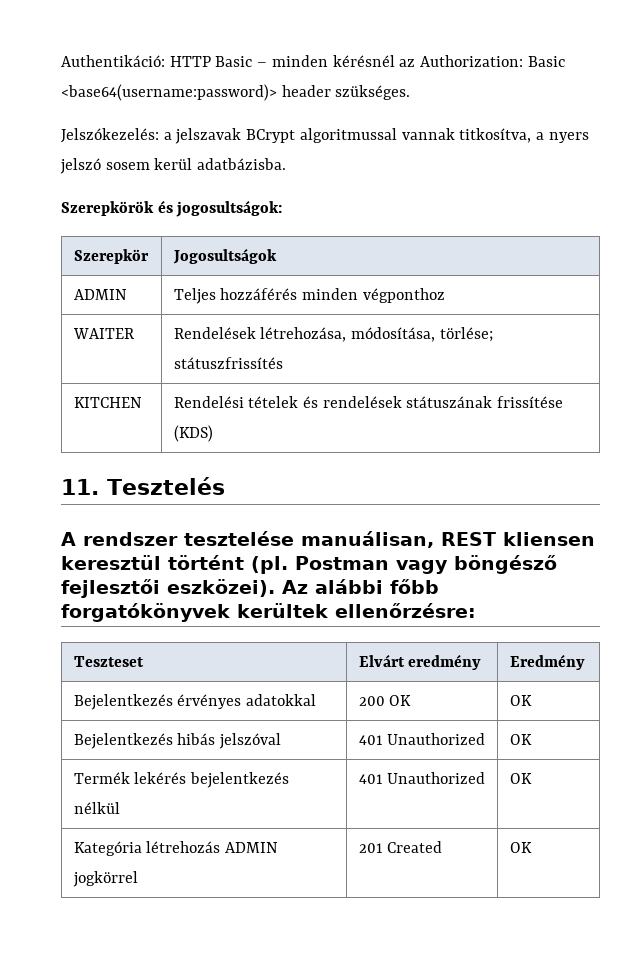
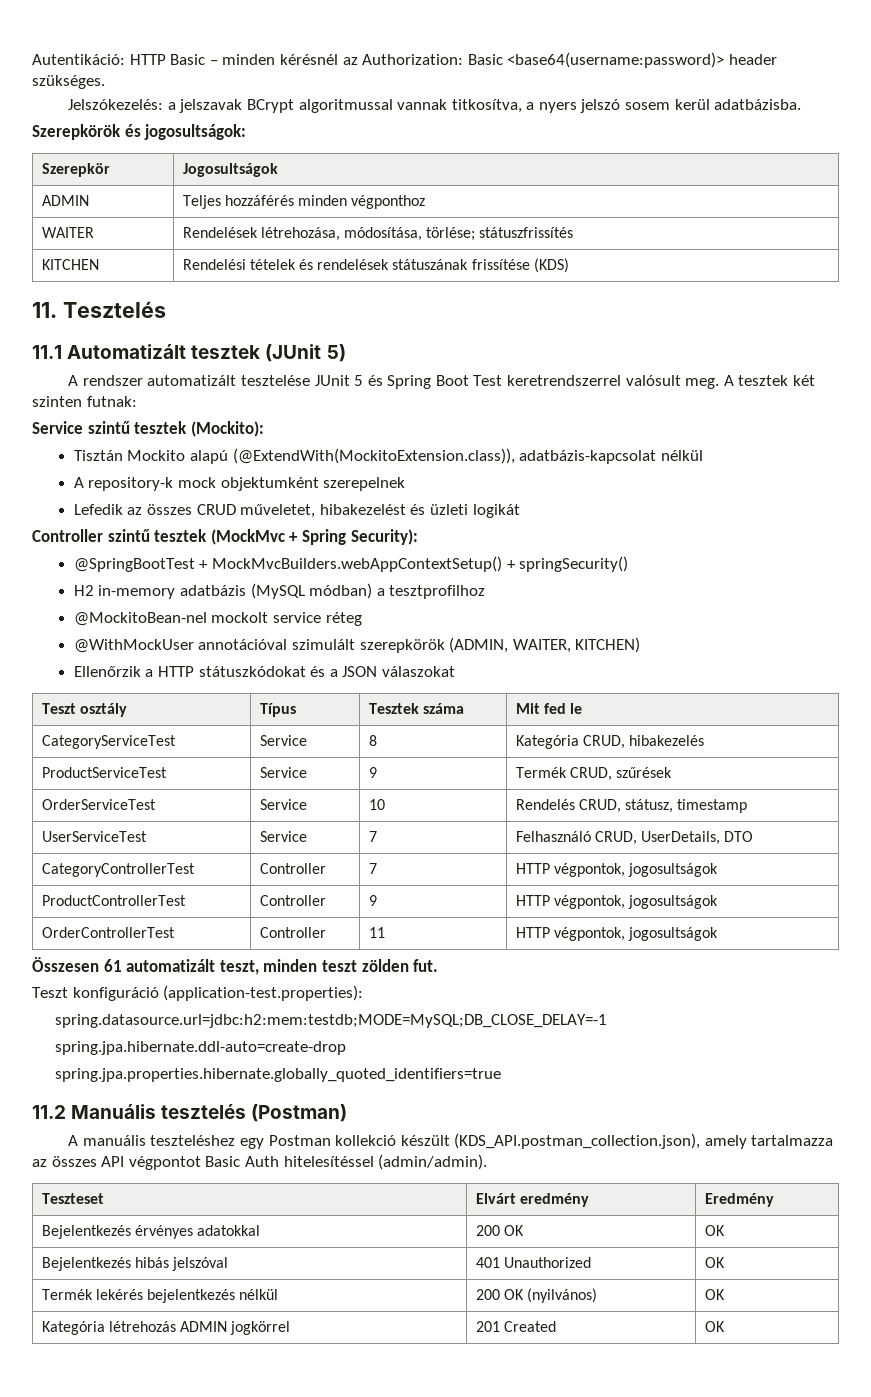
- Authentikáció: HTTP Basic – minden kérésnél az Authorization: Basic <base64(username:password)> header szükséges.
+ Autentikáció: HTTP Basic – minden kérésnél az Authorization: Basic <base64(username:password)> header szükséges.
- A rendszer tesztelése manuálisan, REST kliensen keresztül történt (pl. Postman vagy böngésző fejlesztői eszközei). Az alábbi főbb forgatókönyvek kerültek ellenőrzésre:
+ 11.1 Automatizált tesztek (JUnit 5)
+ A rendszer automatizált tesztelése JUnit 5 és Spring Boot Test keretrendszerrel valósult meg. A tesztek két szinten futnak:
+ Service szintű tesztek (Mockito):
+ Tisztán Mockito alapú (@ExtendWith(MockitoExtension.class)), adatbázis-kapcsolat nélkül
+ A repository-k mock objektumként szerepelnek
+ Lefedik az összes CRUD műveletet, hibakezelést és üzleti logikát
+ Controller szintű tesztek (MockMvc + Spring Security):
+ @SpringBootTest + MockMvcBuilders.webAppContextSetup() + springSecurity()
+ H2 in-memory adatbázis (MySQL módban) a tesztprofilhoz
+ @MockitoBean-nel mockolt service réteg
+ @WithMockUser annotációval szimulált szerepkörök (ADMIN, WAITER, KITCHEN)
+ Ellenőrzik a HTTP státuszkódokat és a JSON válaszokat
+ Teszt osztály | Típus | Tesztek száma | Mit fed le
+ CategoryServiceTest | Service | 8 | Kategória CRUD, hibakezelés
+ ProductServiceTest | Service | 9 | Termék CRUD, szűrések
+ OrderServiceTest | Service | 10 | Rendelés CRUD, státusz, timestamp
+ UserServiceTest | Service | 7 | Felhasználó CRUD, UserDetails, DTO
+ CategoryControllerTest | Controller | 7 | HTTP végpontok, jogosultságok
+ ProductControllerTest | Controller | 9 | HTTP végpontok, jogosultságok
+ OrderControllerTest | Controller | 11 | HTTP végpontok, jogosultságok
+ Összesen 61 automatizált teszt, minden teszt zölden fut.
+ Teszt konfiguráció (application-test.properties):
+ spring.datasource.url=jdbc:h2:mem:testdb;MODE=MySQL;DB_CLOSE_DELAY=-1
+ spring.jpa.hibernate.ddl-auto=create-drop
+ spring.jpa.properties.hibernate.globally_quoted_identifiers=true
+ 11.2 Manuális tesztelés (Postman)
+ A manuális teszteléshez egy Postman kollekció készült (KDS_API.postman_collection.json), amely tartalmazza az összes API végpontot Basic Auth hitelesítéssel (admin/admin).
- Termék lekérés bejelentkezés nélkül | 401 Unauthorized | OK
+ Termék lekérés bejelentkezés nélkül | 200 OK (nyilvános) | OK

